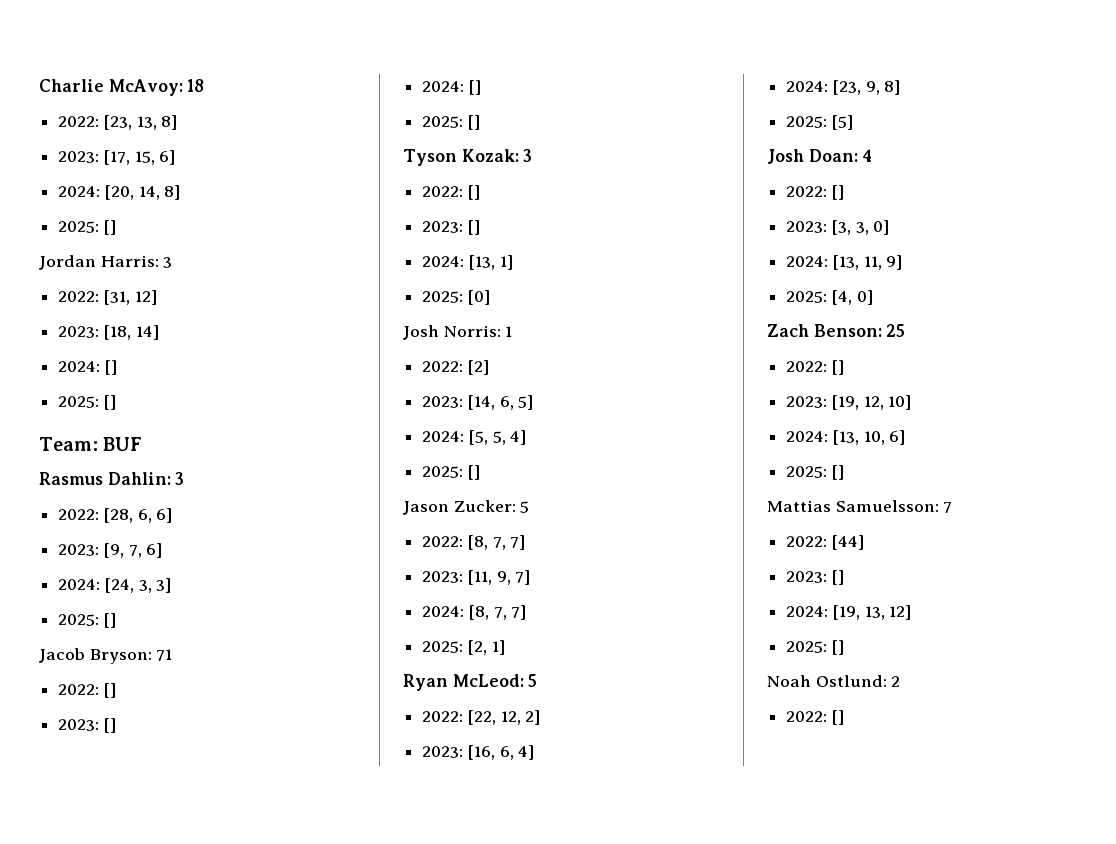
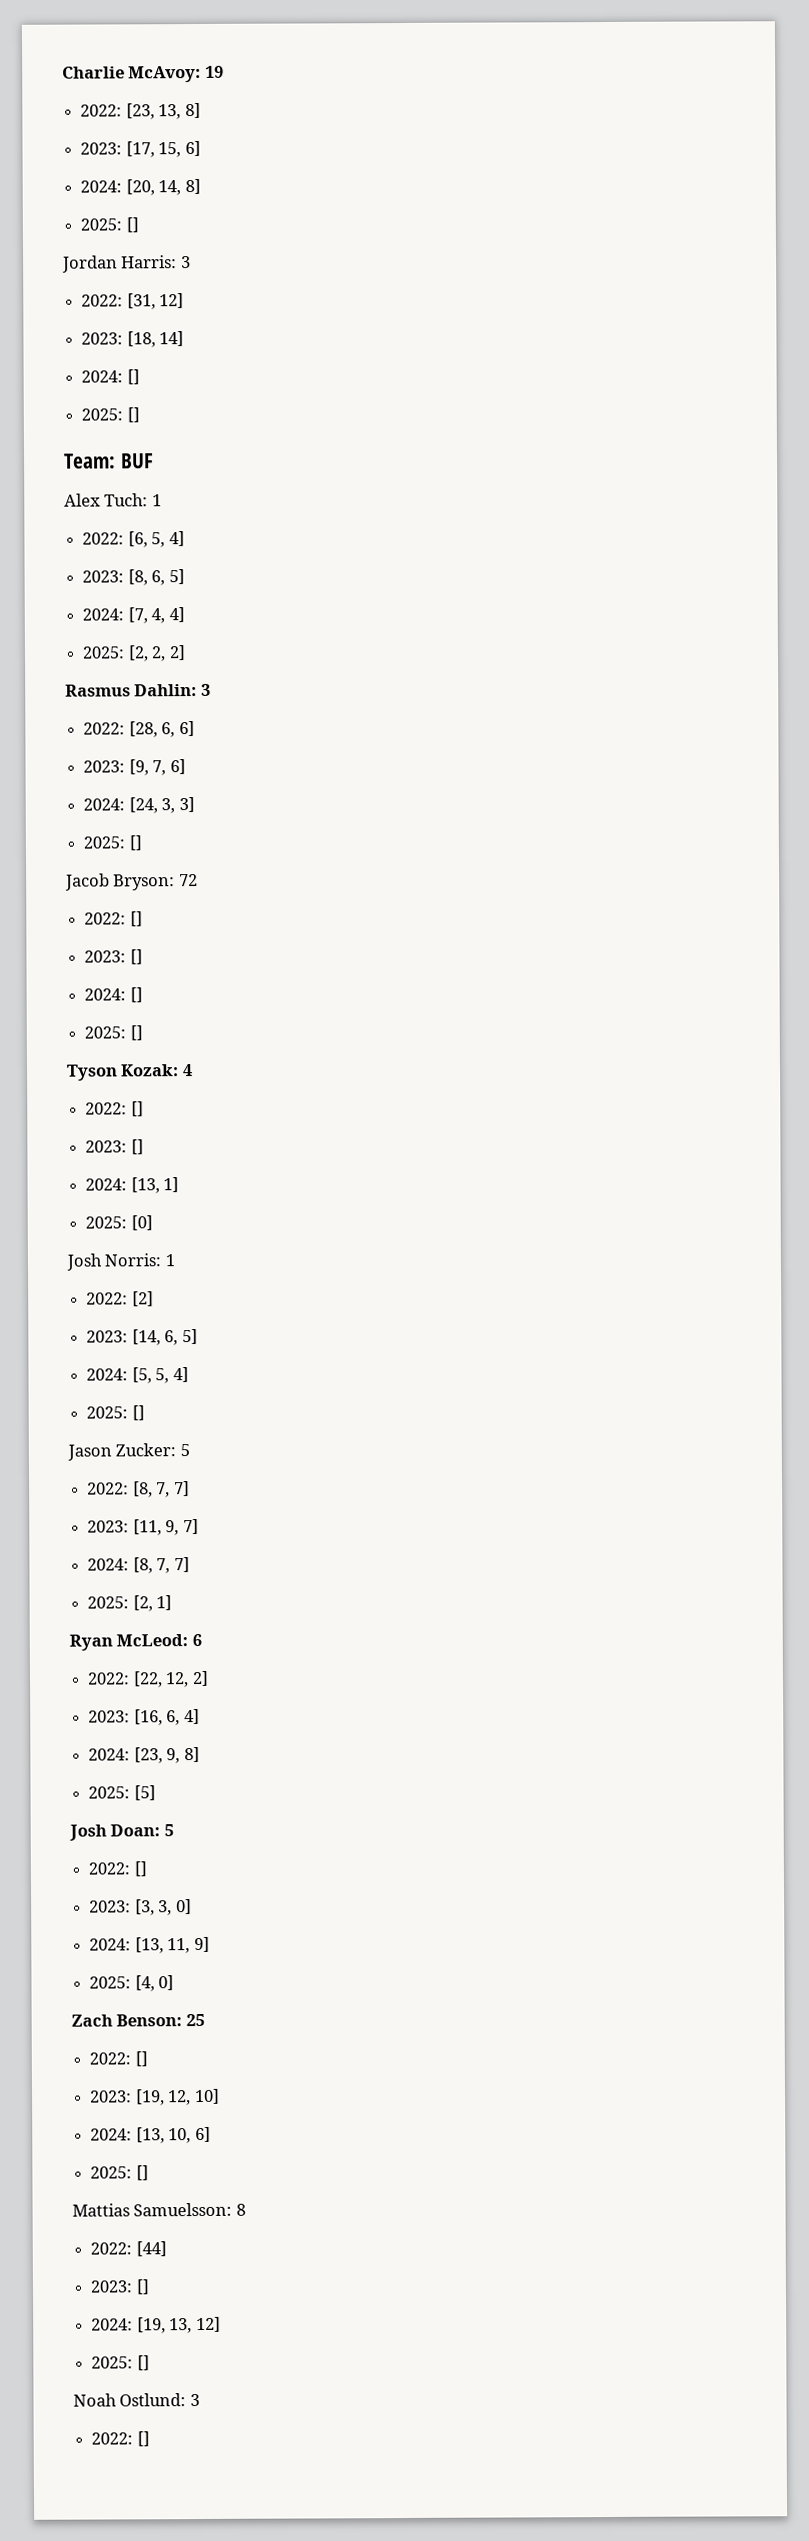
- Charlie McAvoy: 18
+ Charlie McAvoy: 19
+ Alex Tuch: 1
+ 2022: [6, 5, 4]
+ 2023: [8, 6, 5]
+ 2024: [7, 4, 4]
+ 2025: [2, 2, 2]
- Jacob Bryson: 71
+ Jacob Bryson: 72
- Tyson Kozak: 3
+ Tyson Kozak: 4
- Ryan McLeod: 5
+ Ryan McLeod: 6
- Josh Doan: 4
+ Josh Doan: 5
- Mattias Samuelsson: 7
+ Mattias Samuelsson: 8
- Noah Ostlund: 2
+ Noah Ostlund: 3

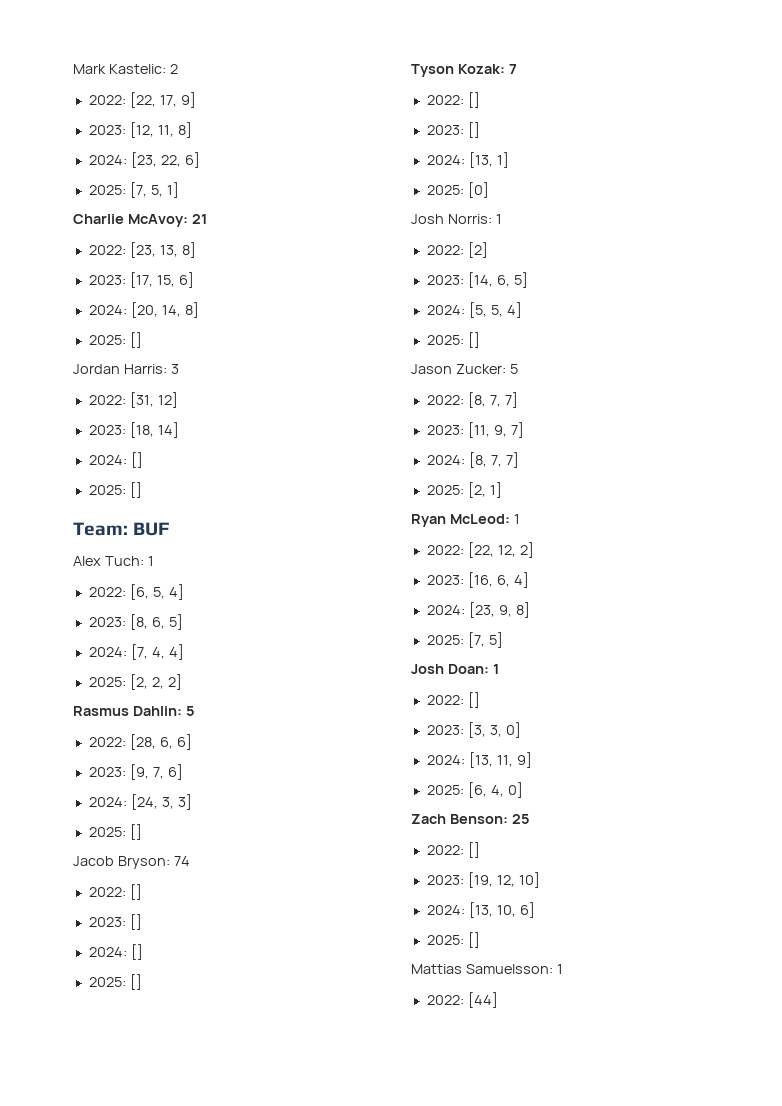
+ Mark Kastelic: 2
+ 2022: [22, 17, 9]
+ 2023: [12, 11, 8]
+ 2024: [23, 22, 6]
+ 2025: [7, 5, 1]
- Charlie McAvoy: 19
+ Charlie McAvoy: 21
- Rasmus Dahlin: 3
+ Rasmus Dahlin: 5
- Jacob Bryson: 72
+ Jacob Bryson: 74
- Tyson Kozak: 4
+ Tyson Kozak: 7
- Ryan McLeod: 6
+ Ryan McLeod: 1
- 2025: [5]
+ 2025: [7, 5]
- Josh Doan: 5
+ Josh Doan: 1
- 2025: [4, 0]
+ 2025: [6, 4, 0]
- Mattias Samuelsson: 8
+ Mattias Samuelsson: 1
  2022: [44]
- 2023: []
- 2024: [19, 13, 12]
- 2025: []
- Noah Ostlund: 3
- 2022: []

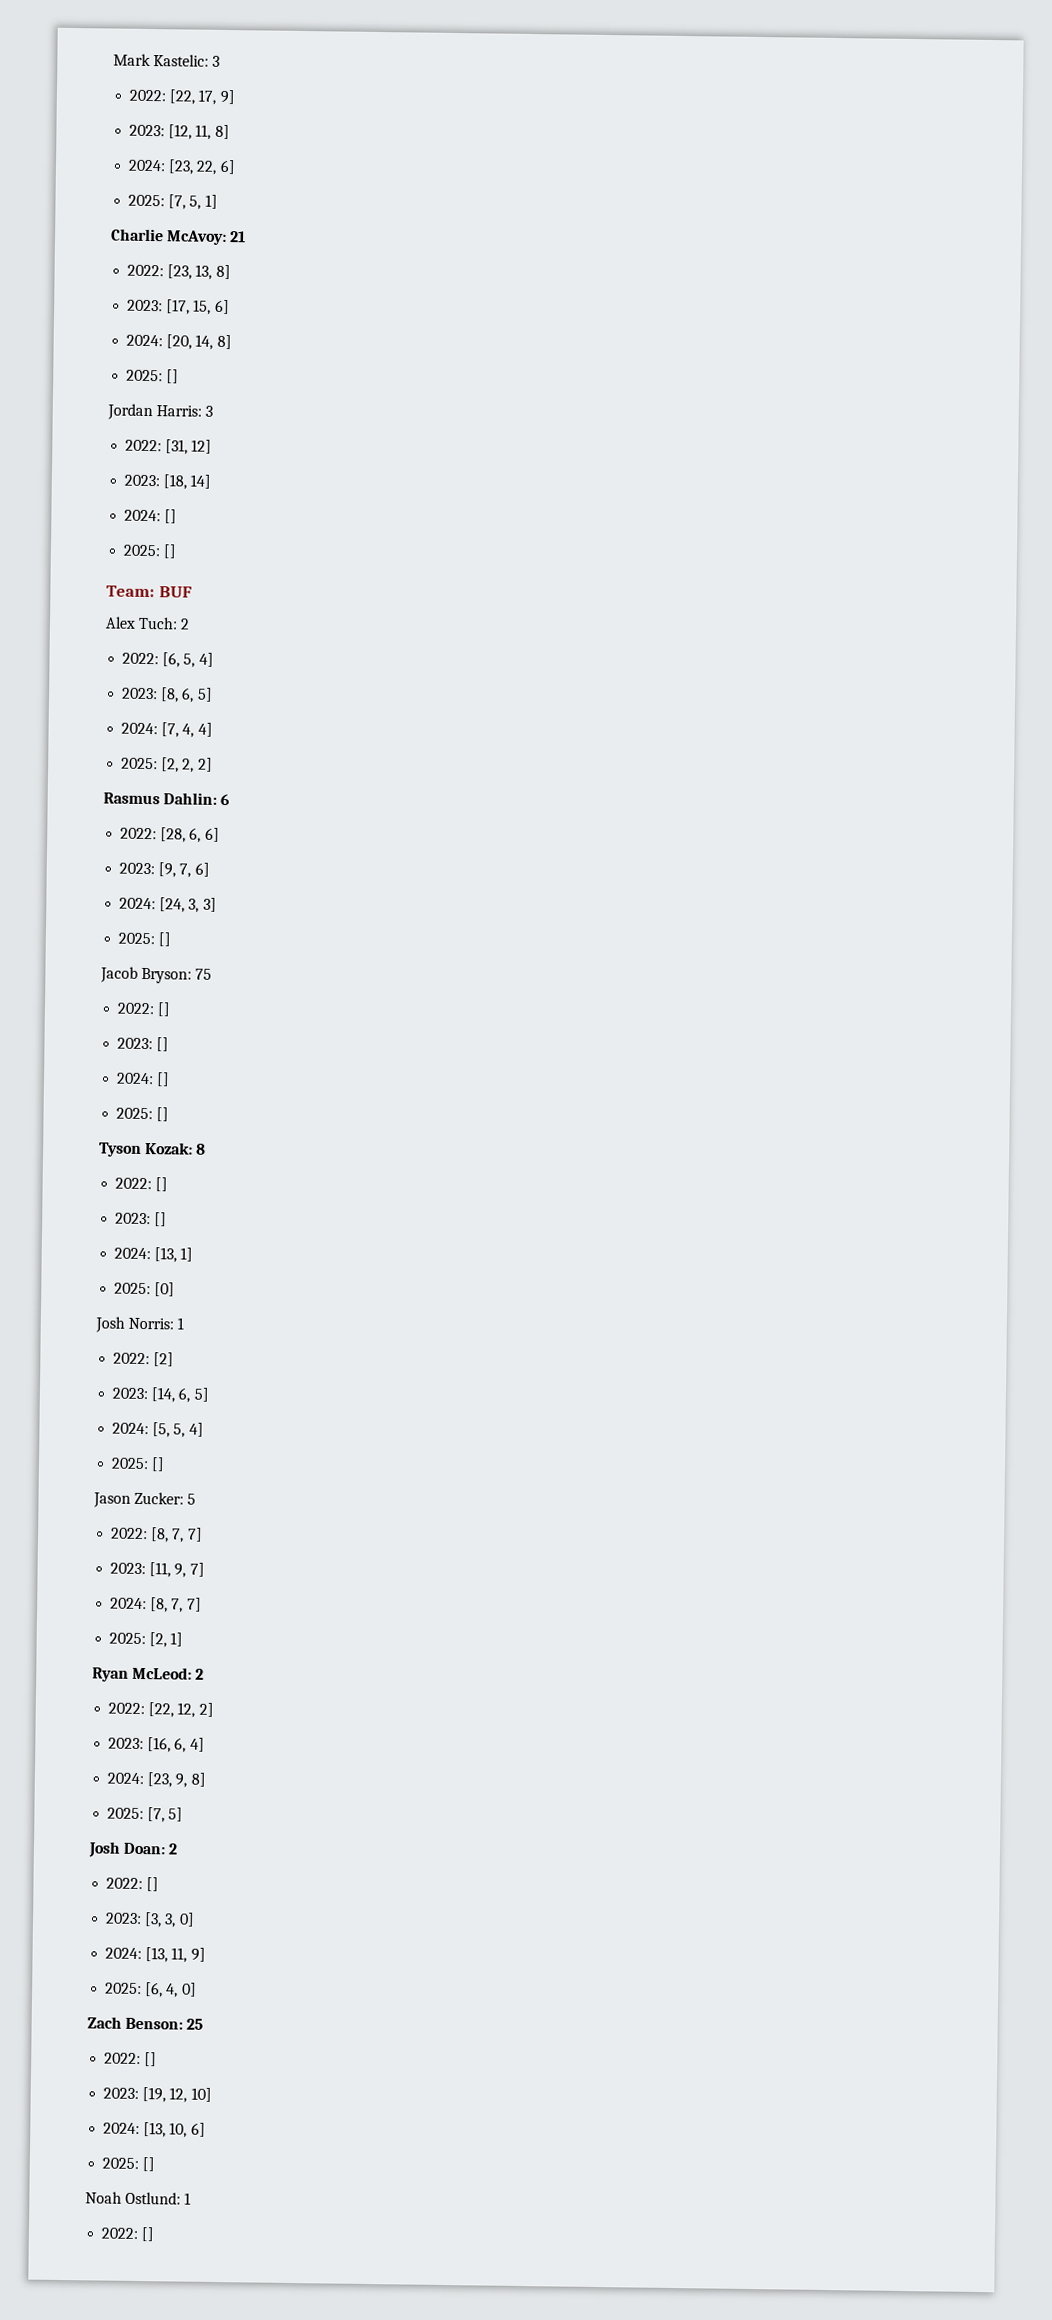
- Mark Kastelic: 2
+ Mark Kastelic: 3
- Alex Tuch: 1
+ Alex Tuch: 2
- Rasmus Dahlin: 5
+ Rasmus Dahlin: 6
- Jacob Bryson: 74
+ Jacob Bryson: 75
- Tyson Kozak: 7
+ Tyson Kozak: 8
- Ryan McLeod: 1
+ Ryan McLeod: 2
- Josh Doan: 1
+ Josh Doan: 2
- Mattias Samuelsson: 1
- 2022: [44]
+ Noah Ostlund: 1
+ 2022: []

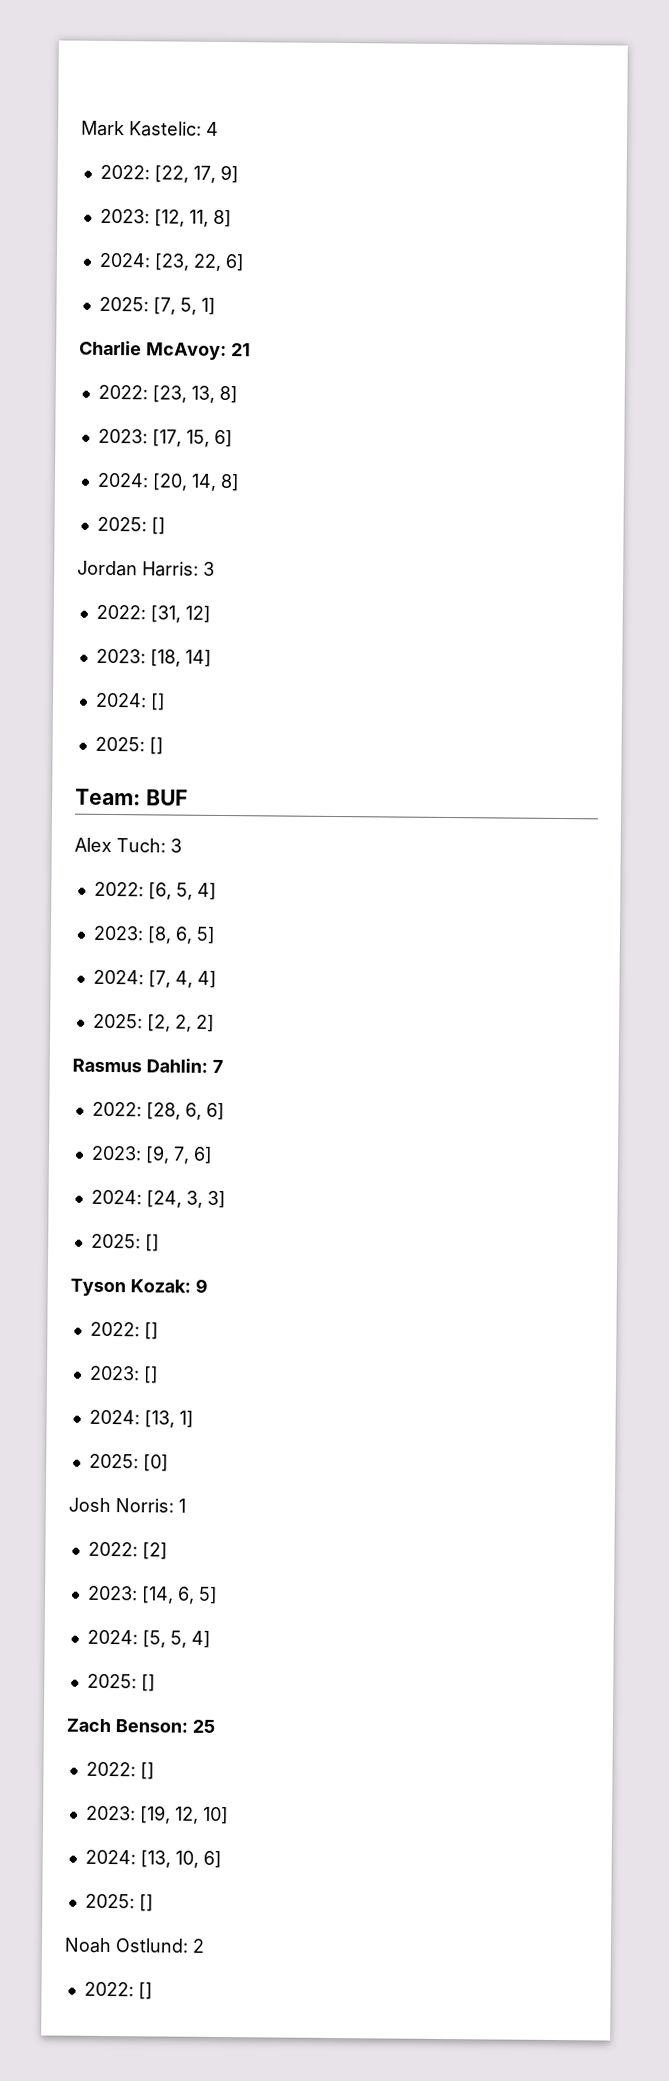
- Mark Kastelic: 3
+ Mark Kastelic: 4
- Alex Tuch: 2
+ Alex Tuch: 3
- Rasmus Dahlin: 6
+ Rasmus Dahlin: 7
- Jacob Bryson: 75
- 2022: []
- 2023: []
- 2024: []
- 2025: []
- Tyson Kozak: 8
+ Tyson Kozak: 9
- Jason Zucker: 5
- 2022: [8, 7, 7]
- 2023: [11, 9, 7]
- 2024: [8, 7, 7]
- 2025: [2, 1]
- Ryan McLeod: 2
- 2022: [22, 12, 2]
- 2023: [16, 6, 4]
- 2024: [23, 9, 8]
- 2025: [7, 5]
- Josh Doan: 2
- 2022: []
- 2023: [3, 3, 0]
- 2024: [13, 11, 9]
- 2025: [6, 4, 0]
- Noah Ostlund: 1
+ Noah Ostlund: 2

